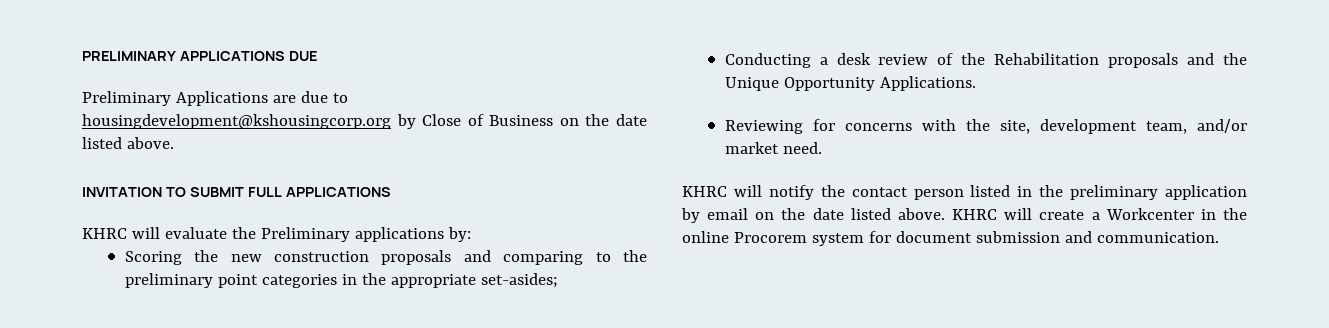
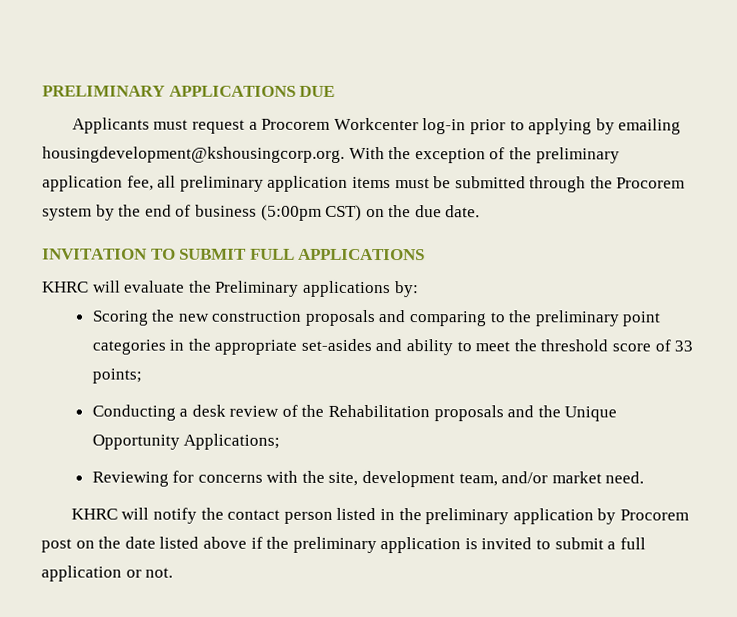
- Preliminary Applications are due to housingdevelopment@kshousingcorp.org by Close of Business on the date listed above.
+ Applicants must request a Procorem Workcenter log-in prior to applying by emailing housingdevelopment@kshousingcorp.org. With the exception of the preliminary application fee, all preliminary application items must be submitted through the Procorem system by the end of business (5:00pm CST) on the due date.
- Scoring the new construction proposals and comparing to the preliminary point categories in the appropriate set-asides;
+ Scoring the new construction proposals and comparing to the preliminary point categories in the appropriate set-asides and ability to meet the threshold score of 33 points;
- Conducting a desk review of the Rehabilitation proposals and the Unique Opportunity Applications.
+ Conducting a desk review of the Rehabilitation proposals and the Unique Opportunity Applications;
- KHRC will notify the contact person listed in the preliminary application by email on the date listed above. KHRC will create a Workcenter in the online Procorem system for document submission and communication.
+ KHRC will notify the contact person listed in the preliminary application by Procorem post on the date listed above if the preliminary application is invited to submit a full application or not.

